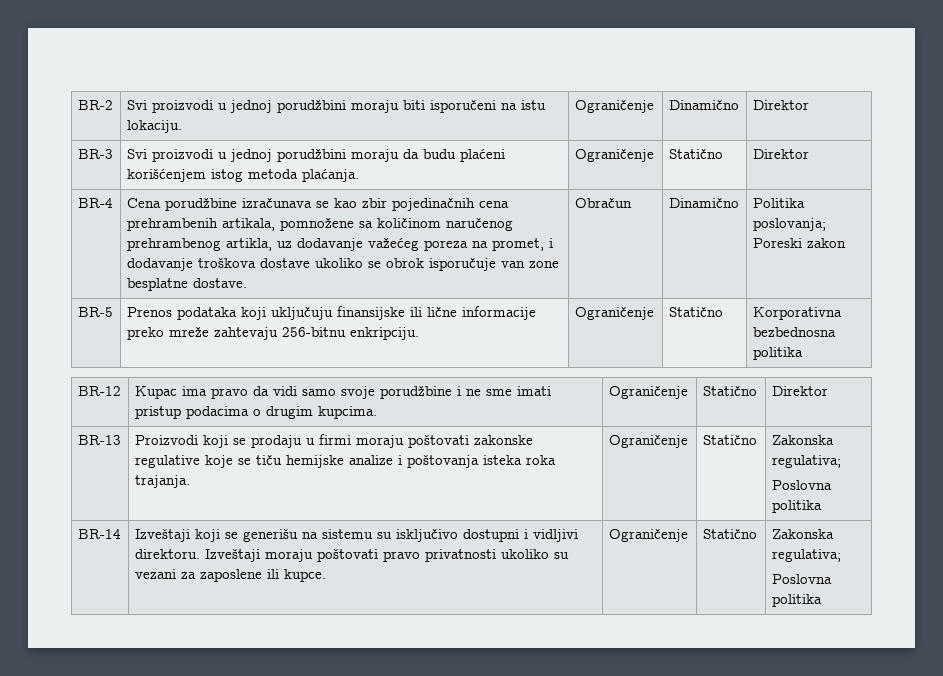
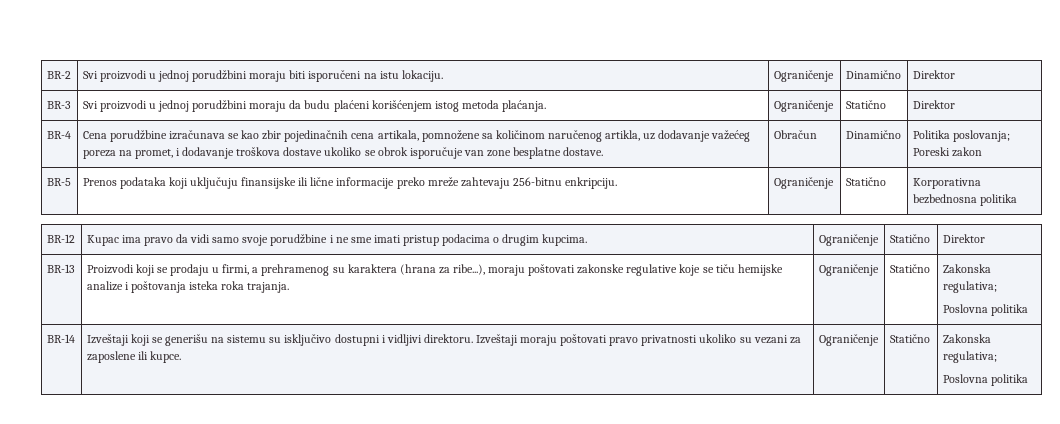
- Cena porudžbine izračunava se kao zbir pojedinačnih cena prehrambenih artikala, pomnožene sa količinom naručenog prehrambenog artikla, uz dodavanje važećeg poreza na promet, i dodavanje troškova dostave ukoliko se obrok isporučuje van zone besplatne dostave.
+ Cena porudžbine izračunava se kao zbir pojedinačnih cena artikala, pomnožene sa količinom naručenog artikla, uz dodavanje važećeg poreza na promet, i dodavanje troškova dostave ukoliko se obrok isporučuje van zone besplatne dostave.
- BR-13 | Proizvodi koji se prodaju u firmi moraju poštovati zakonske regulative koje se tiču hemijske analize i poštovanja isteka roka trajanja. | Ograničenje | Statično | Zakonska regulativa;
+ BR-13 | Proizvodi koji se prodaju u firmi, a prehramenog su karaktera (hrana za ribe...), moraju poštovati zakonske regulative koje se tiču hemijske analize i poštovanja isteka roka trajanja. | Ograničenje | Statično | Zakonska regulativa;

